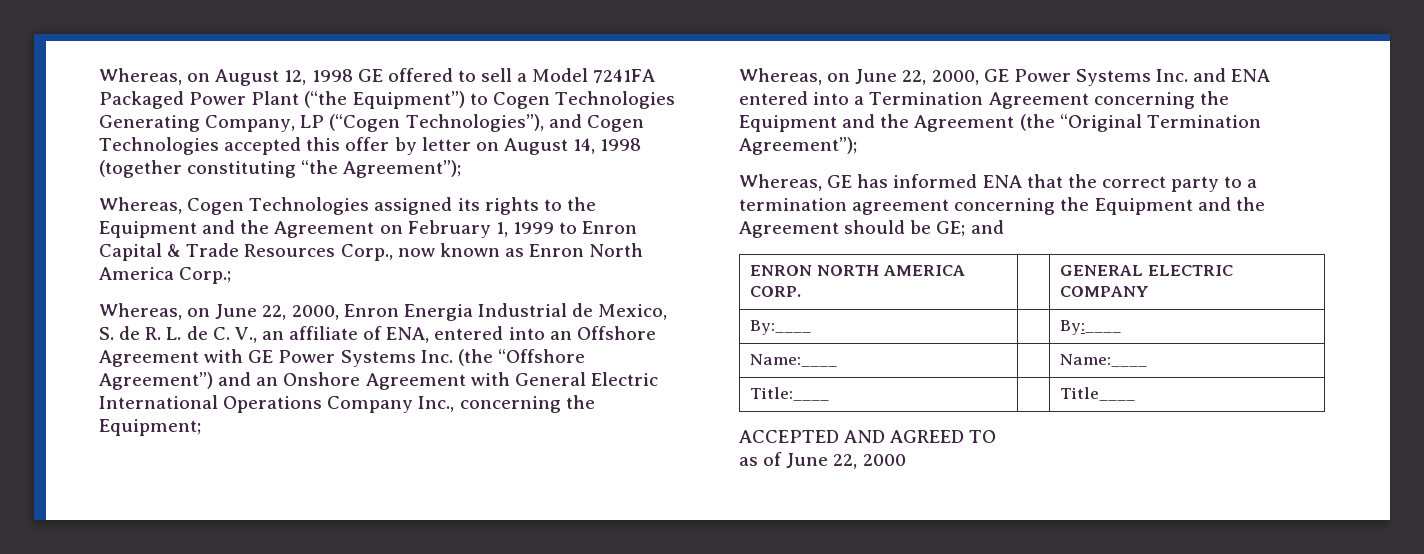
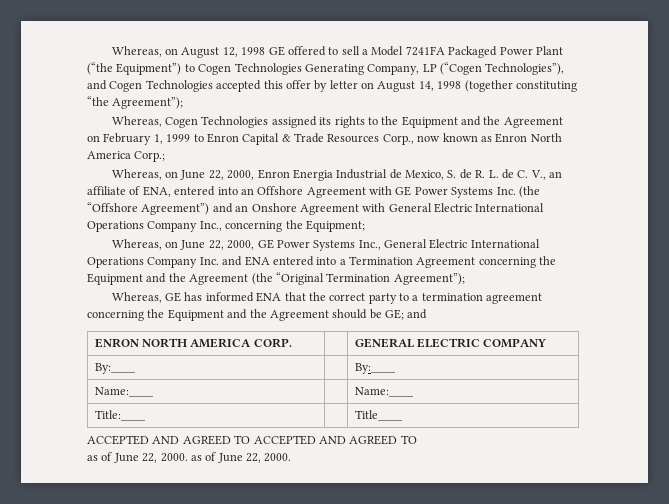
- Whereas, on June 22, 2000, GE Power Systems Inc. and ENA entered into a Termination Agreement concerning the Equipment and the Agreement (the “Original Termination Agreement”);
+ Whereas, on June 22, 2000, GE Power Systems Inc., General Electric International Operations Company Inc. and ENA entered into a Termination Agreement concerning the Equipment and the Agreement (the “Original Termination Agreement”);
- ACCEPTED AND AGREED TO
- as of June 22, 2000
+ ACCEPTED AND AGREED TO ACCEPTED AND AGREED TO
+ as of June 22, 2000. as of June 22, 2000.

